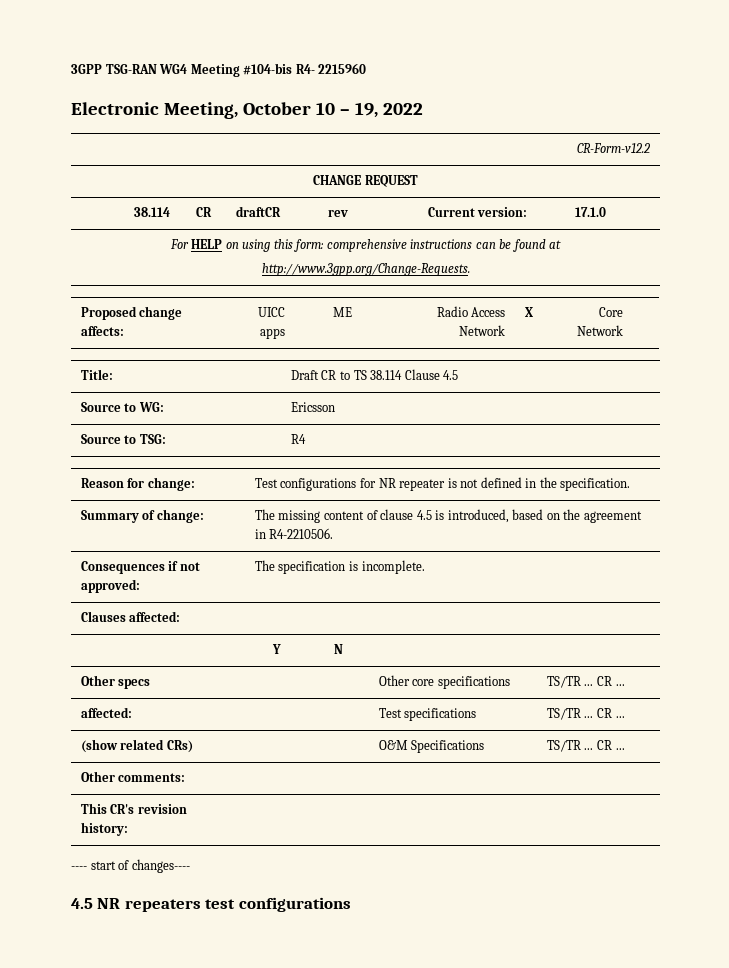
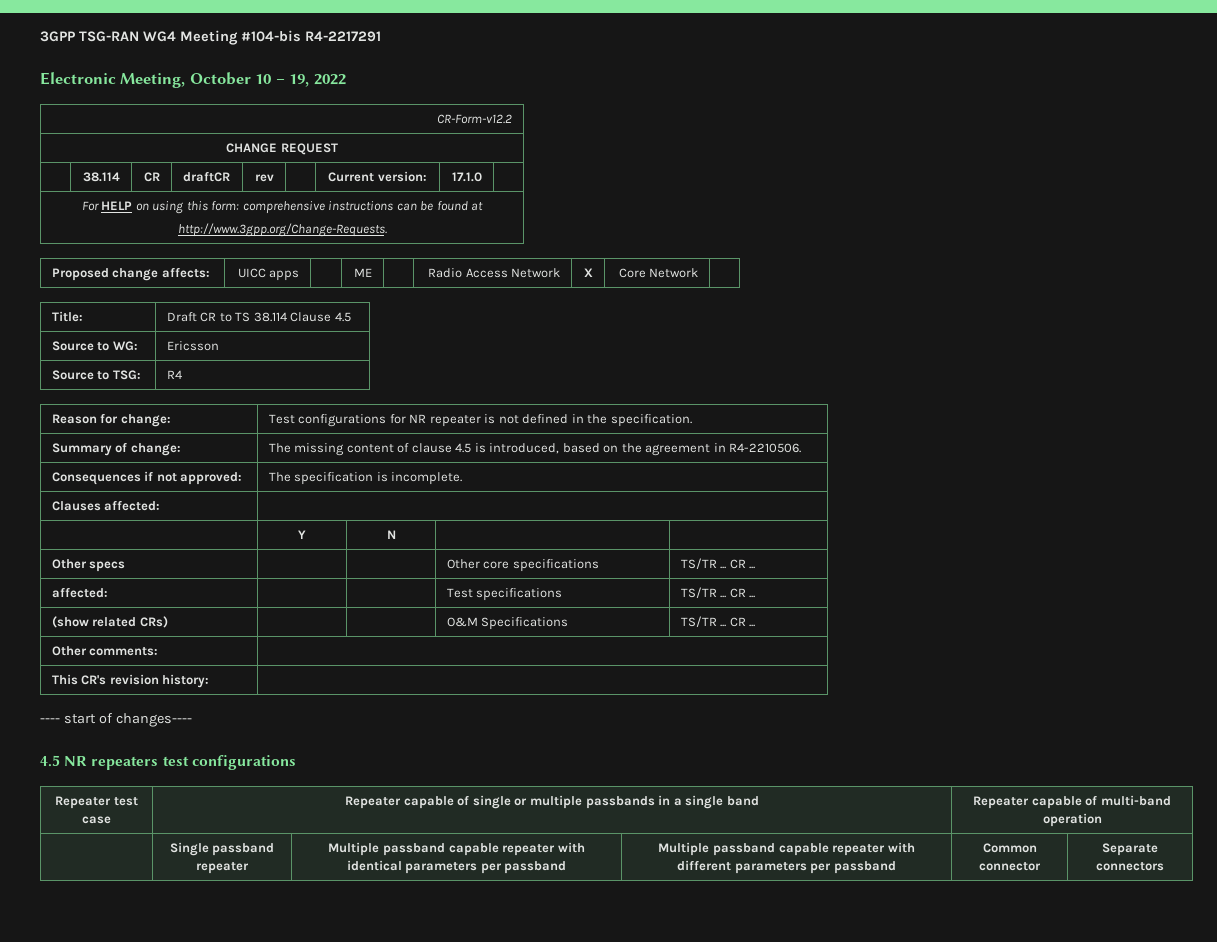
- 3GPP TSG-RAN WG4 Meeting #104-bis R4- 2215960
+ 3GPP TSG-RAN WG4 Meeting #104-bis R4-2217291
+ Repeater test case | Repeater capable of single or multiple passbands in a single band | Repeater capable of multi-band operation
+ | Single passband repeater | Multiple passband capable repeater with identical parameters per passband | Multiple passband capable repeater with different parameters per passband | Common connector | Separate connectors

